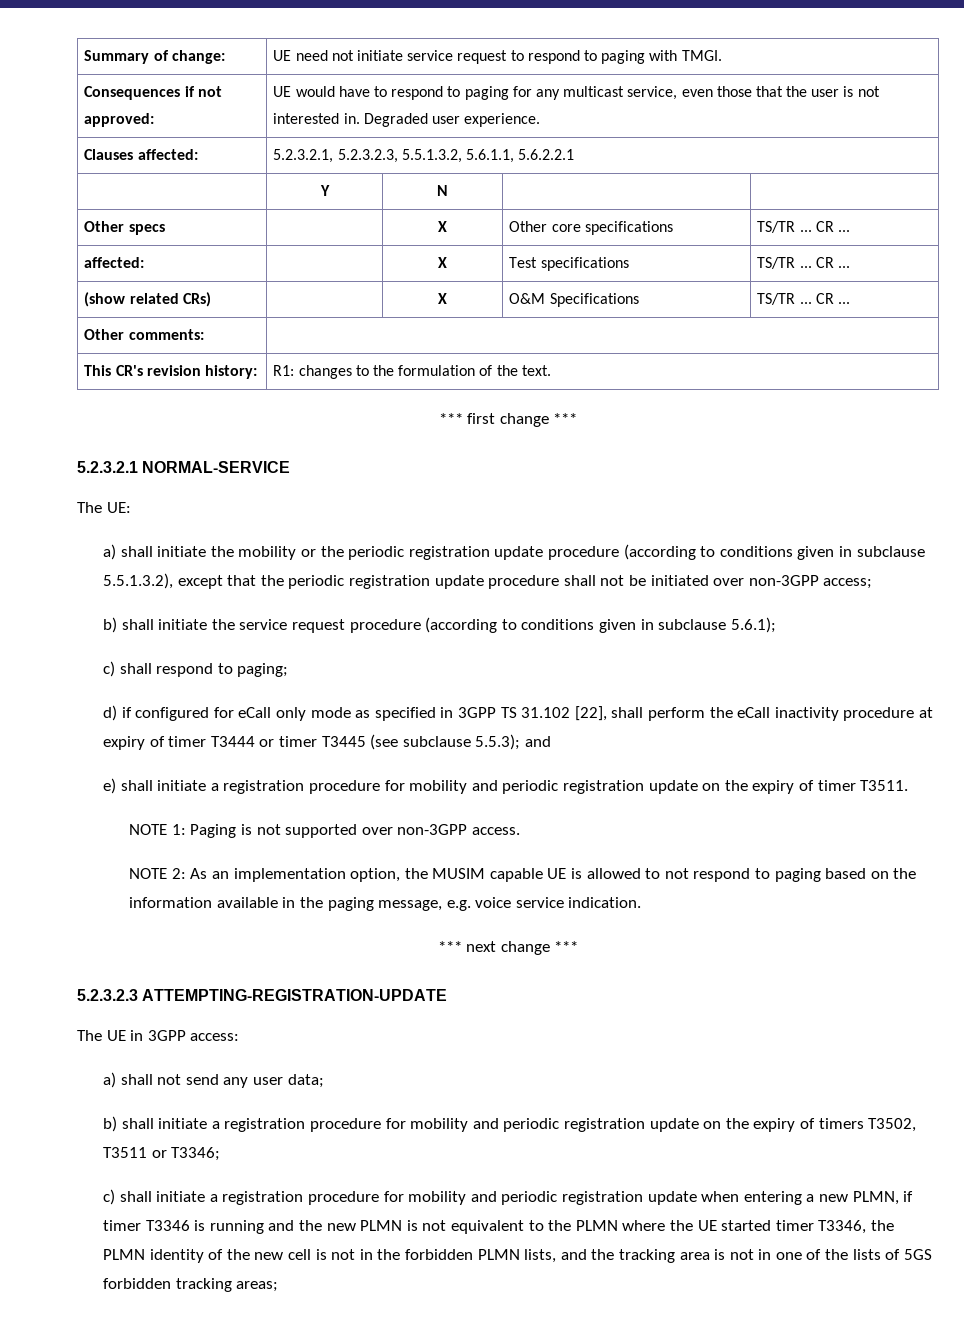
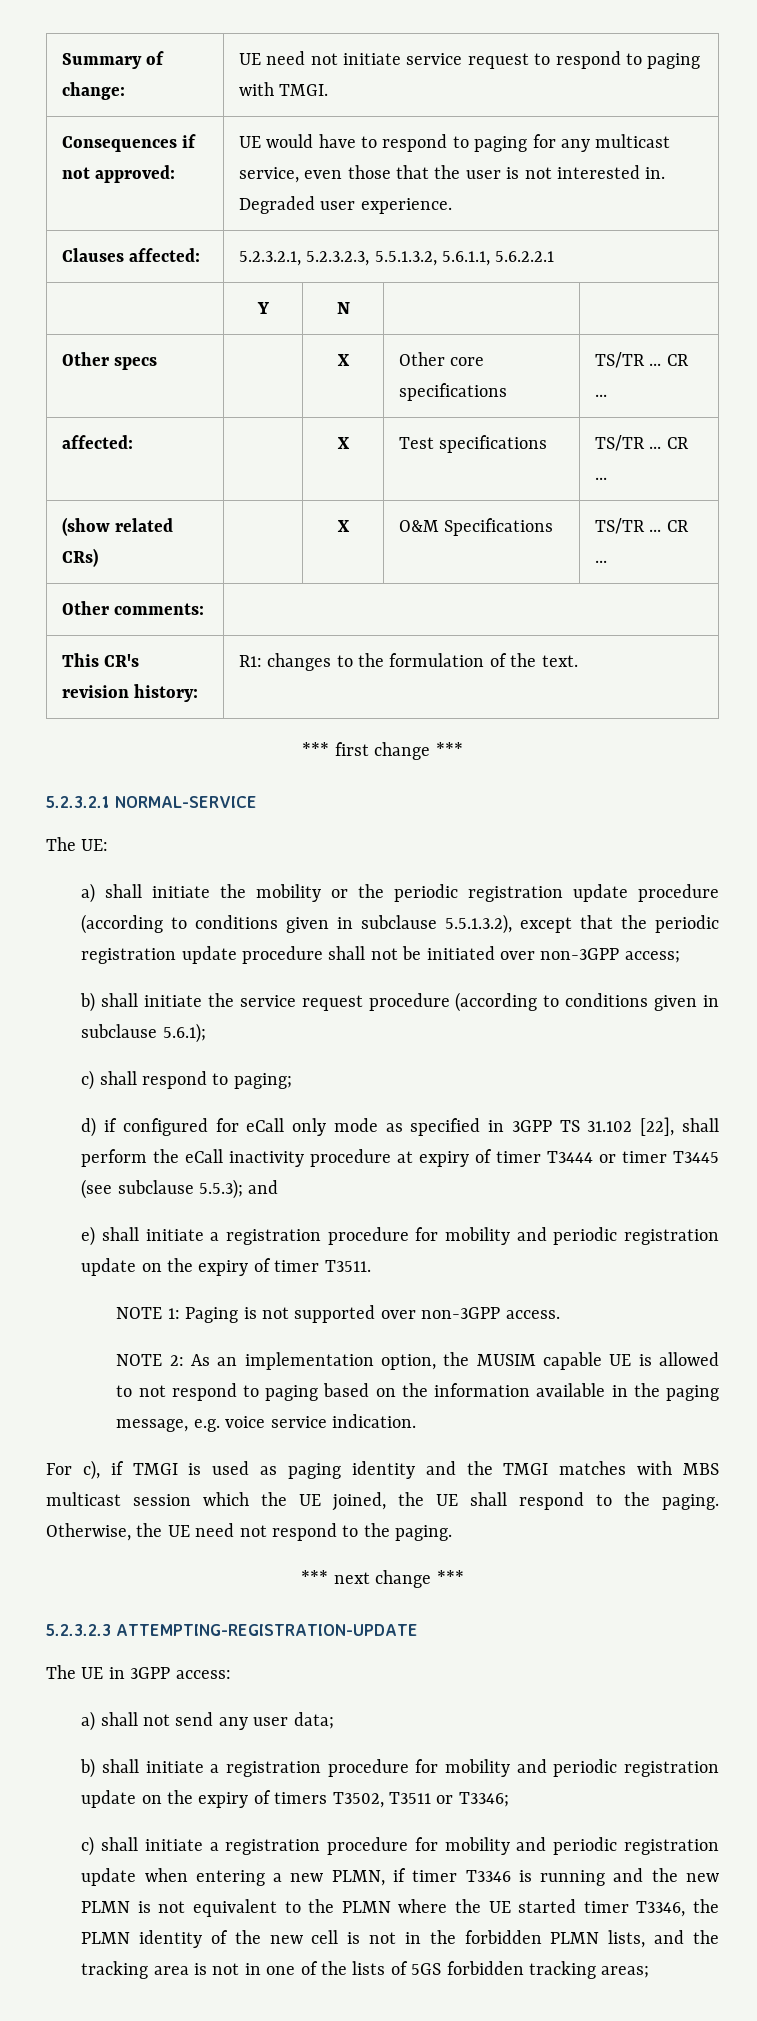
+ For c), if TMGI is used as paging identity and the TMGI matches with MBS multicast session which the UE joined, the UE shall respond to the paging. Otherwise, the UE need not respond to the paging.

